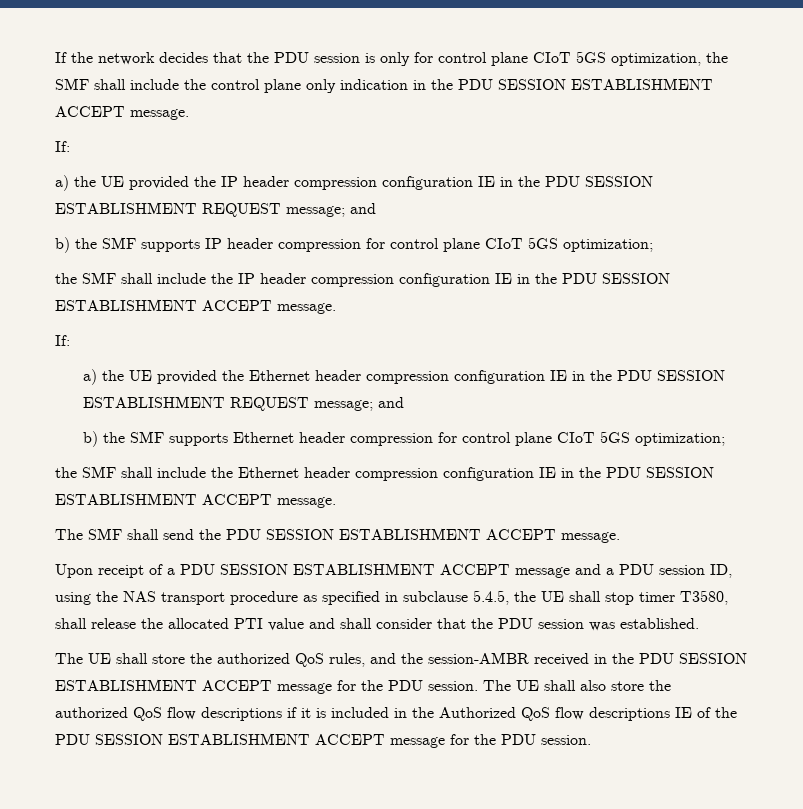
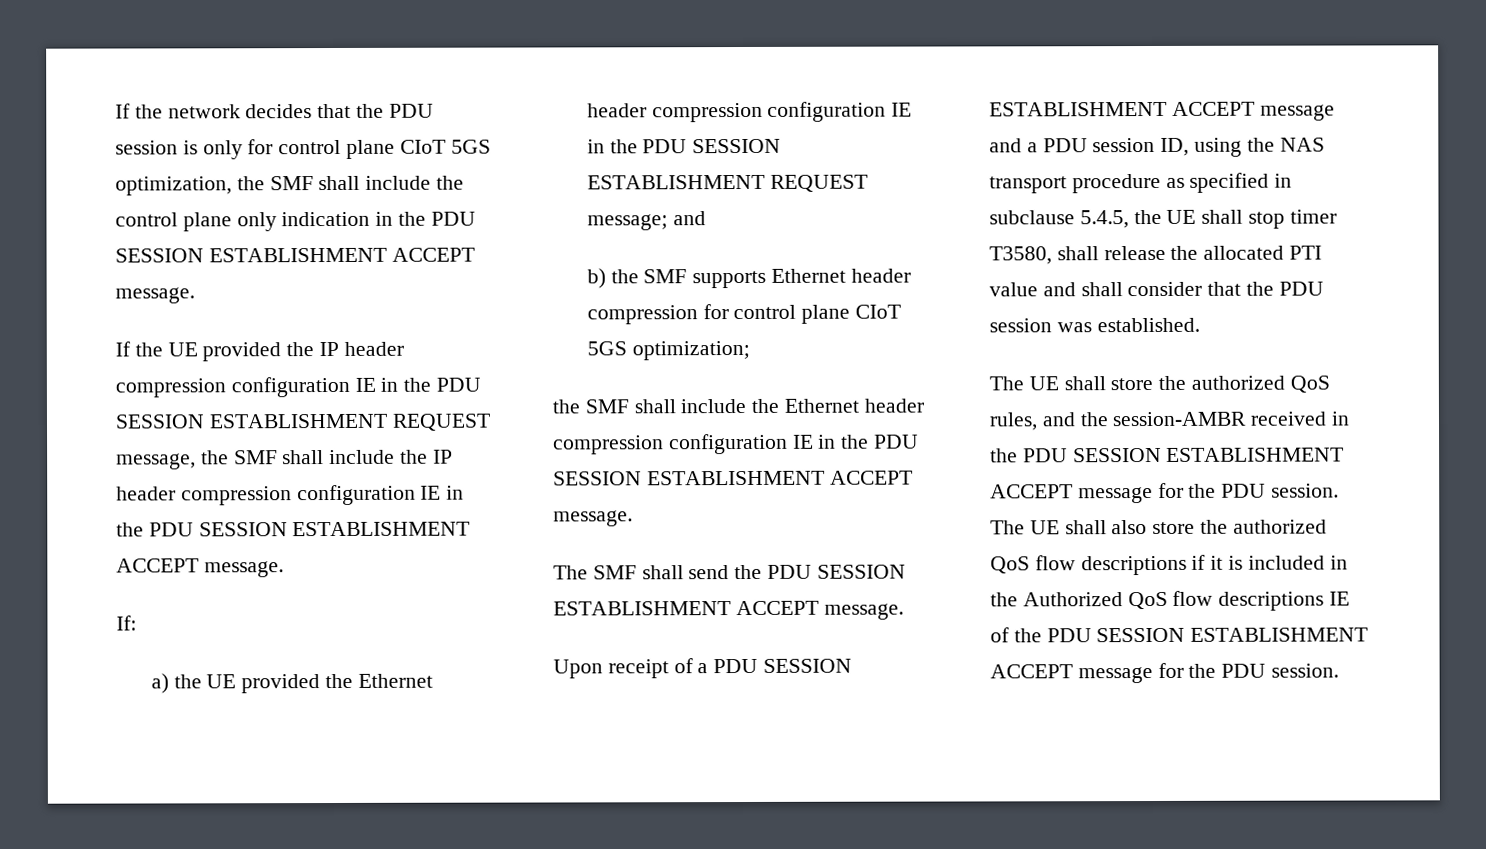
  If the network decides that the PDU session is only for control plane CIoT 5GS optimization, the SMF shall include the control plane only indication in the PDU SESSION ESTABLISHMENT ACCEPT message.
- If:
- a) the UE provided the IP header compression configuration IE in the PDU SESSION ESTABLISHMENT REQUEST message; and
- b) the SMF supports IP header compression for control plane CIoT 5GS optimization;
- the SMF shall include the IP header compression configuration IE in the PDU SESSION ESTABLISHMENT ACCEPT message.
+ If the UE provided the IP header compression configuration IE in the PDU SESSION ESTABLISHMENT REQUEST message, the SMF shall include the IP header compression configuration IE in the PDU SESSION ESTABLISHMENT ACCEPT message.

